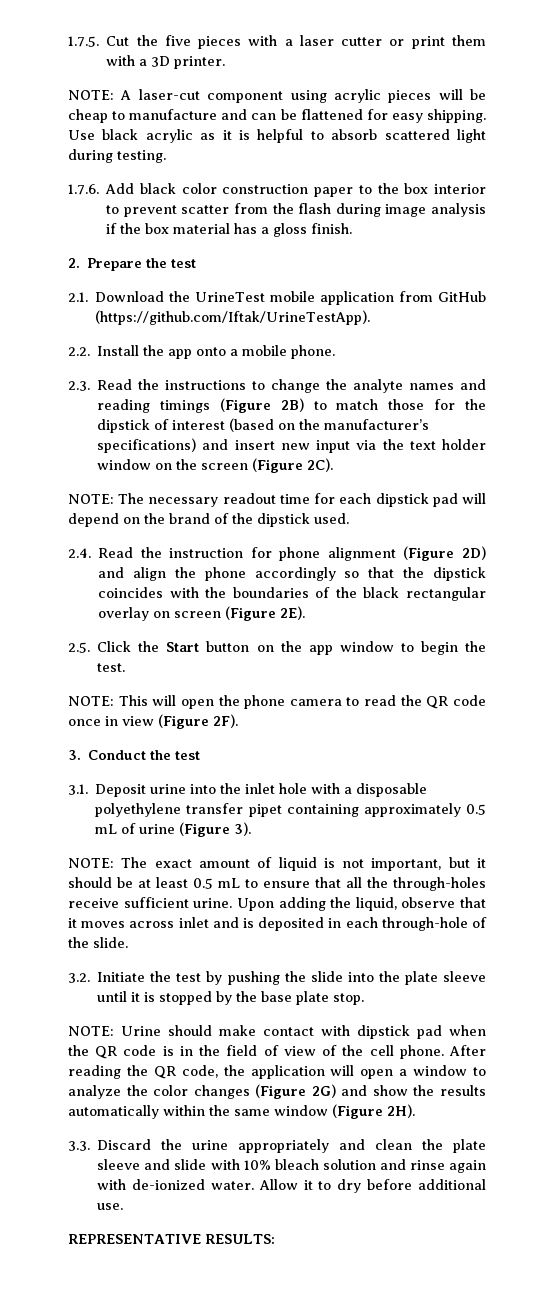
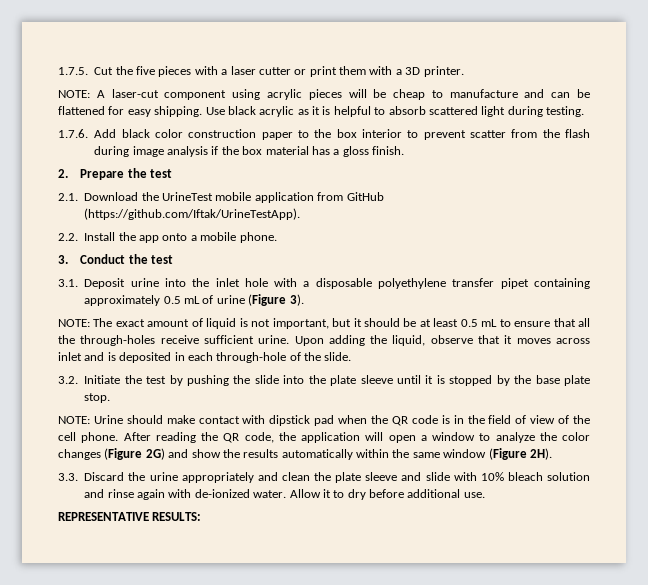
- 2.3. Read the instructions to change the analyte names and reading timings (Figure 2B) to match those for the dipstick of interest (based on the manufacturer’s specifications) and insert new input via the text holder window on the screen (Figure 2C).
- NOTE: The necessary readout time for each dipstick pad will depend on the brand of the dipstick used.
- 2.4. Read the instruction for phone alignment (Figure 2D) and align the phone accordingly so that the dipstick coincides with the boundaries of the black rectangular overlay on screen (Figure 2E).
- 2.5. Click the Start button on the app window to begin the test.
- NOTE: This will open the phone camera to read the QR code once in view (Figure 2F).

